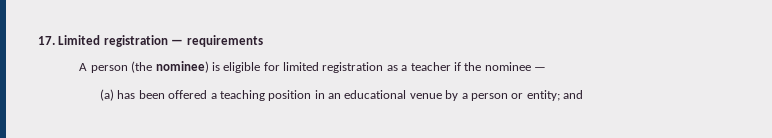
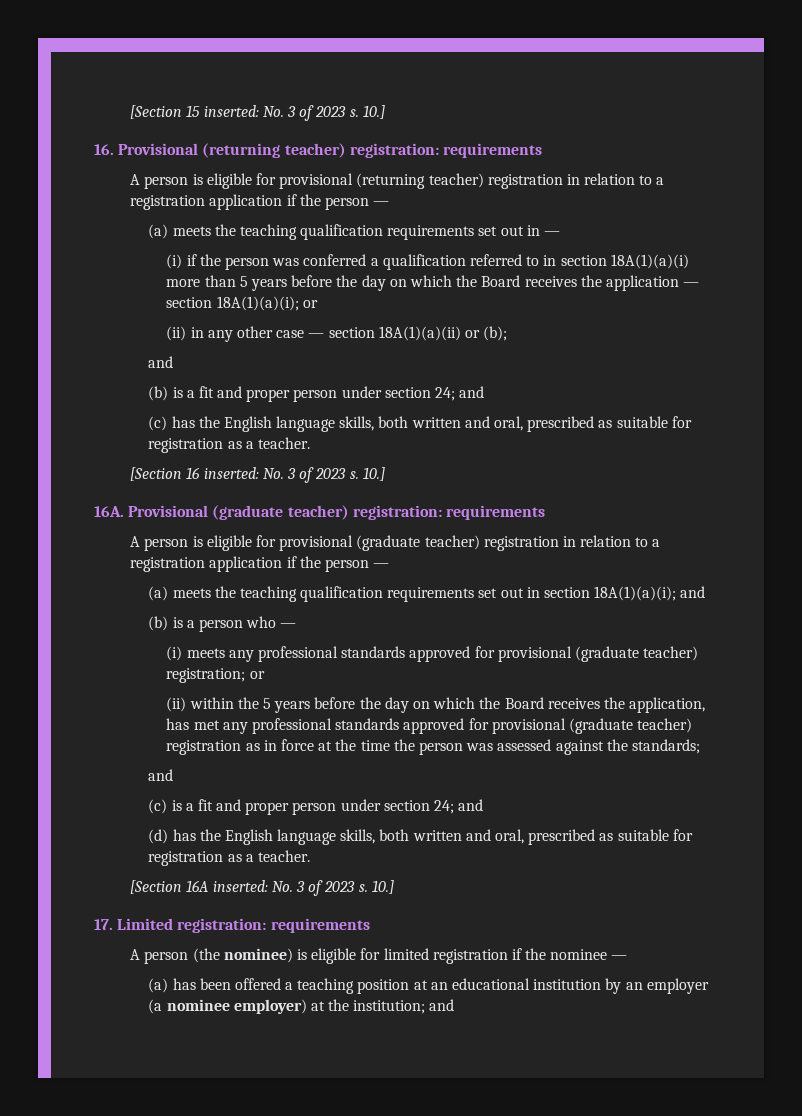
- 17. Limited registration — requirements
+ [Section 15 inserted: No. 3 of 2023 s. 10.]
+ 16. Provisional (returning teacher) registration: requirements
+ A person is eligible for provisional (returning teacher) registration in relation to a registration application if the person —
+ (a) meets the teaching qualification requirements set out in —
+ (i) if the person was conferred a qualification referred to in section 18A(1)(a)(i) more than 5 years before the day on which the Board receives the application — section 18A(1)(a)(i); or
+ (ii) in any other case — section 18A(1)(a)(ii) or (b);
+ and
+ (b) is a fit and proper person under section 24; and
+ (c) has the English language skills, both written and oral, prescribed as suitable for registration as a teacher.
+ [Section 16 inserted: No. 3 of 2023 s. 10.]
+ 16A. Provisional (graduate teacher) registration: requirements
+ A person is eligible for provisional (graduate teacher) registration in relation to a registration application if the person —
+ (a) meets the teaching qualification requirements set out in section 18A(1)(a)(i); and
+ (b) is a person who —
+ (i) meets any professional standards approved for provisional (graduate teacher) registration; or
+ (ii) within the 5 years before the day on which the Board receives the application, has met any professional standards approved for provisional (graduate teacher) registration as in force at the time the person was assessed against the standards;
+ and
+ (c) is a fit and proper person under section 24; and
+ (d) has the English language skills, both written and oral, prescribed as suitable for registration as a teacher.
+ [Section 16A inserted: No. 3 of 2023 s. 10.]
+ 17. Limited registration: requirements
- A person (the nominee) is eligible for limited registration as a teacher if the nominee —
+ A person (the nominee) is eligible for limited registration if the nominee —
- (a) has been offered a teaching position in an educational venue by a person or entity; and
+ (a) has been offered a teaching position at an educational institution by an employer (a nominee employer) at the institution; and

